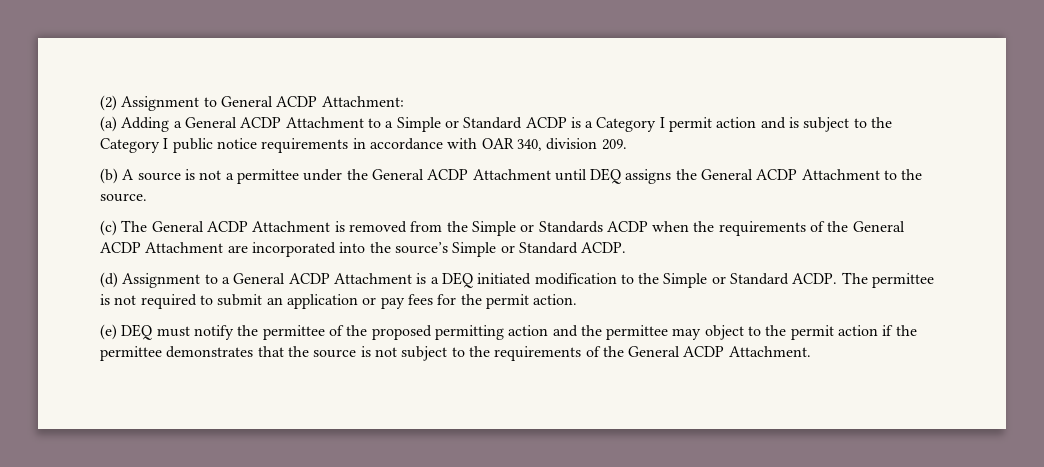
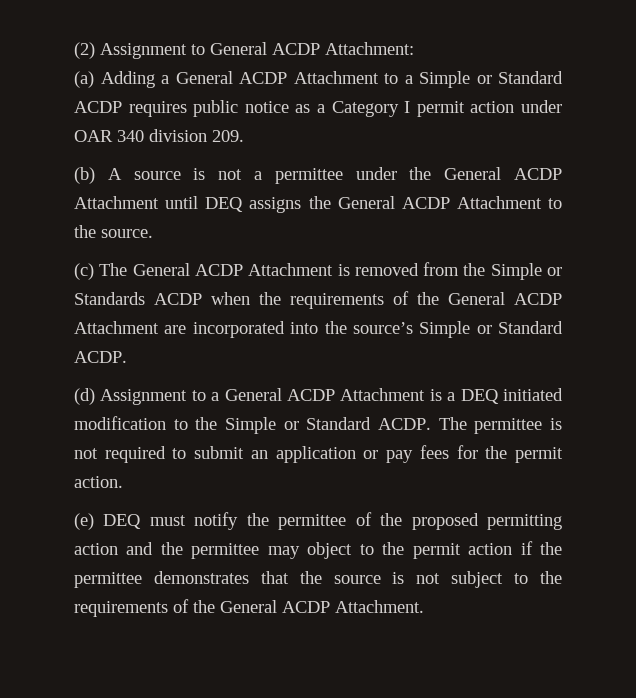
- (a) Adding a General ACDP Attachment to a Simple or Standard ACDP is a Category I permit action and is subject to the Category I public notice requirements in accordance with OAR 340, division 209.
+ (a) Adding a General ACDP Attachment to a Simple or Standard ACDP requires public notice as a Category I permit action under OAR 340 division 209.

